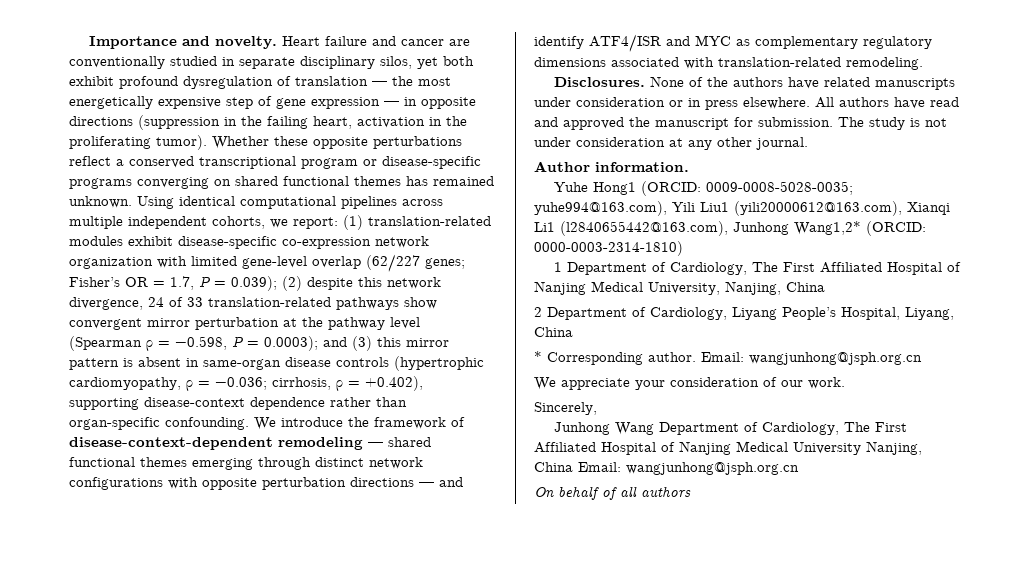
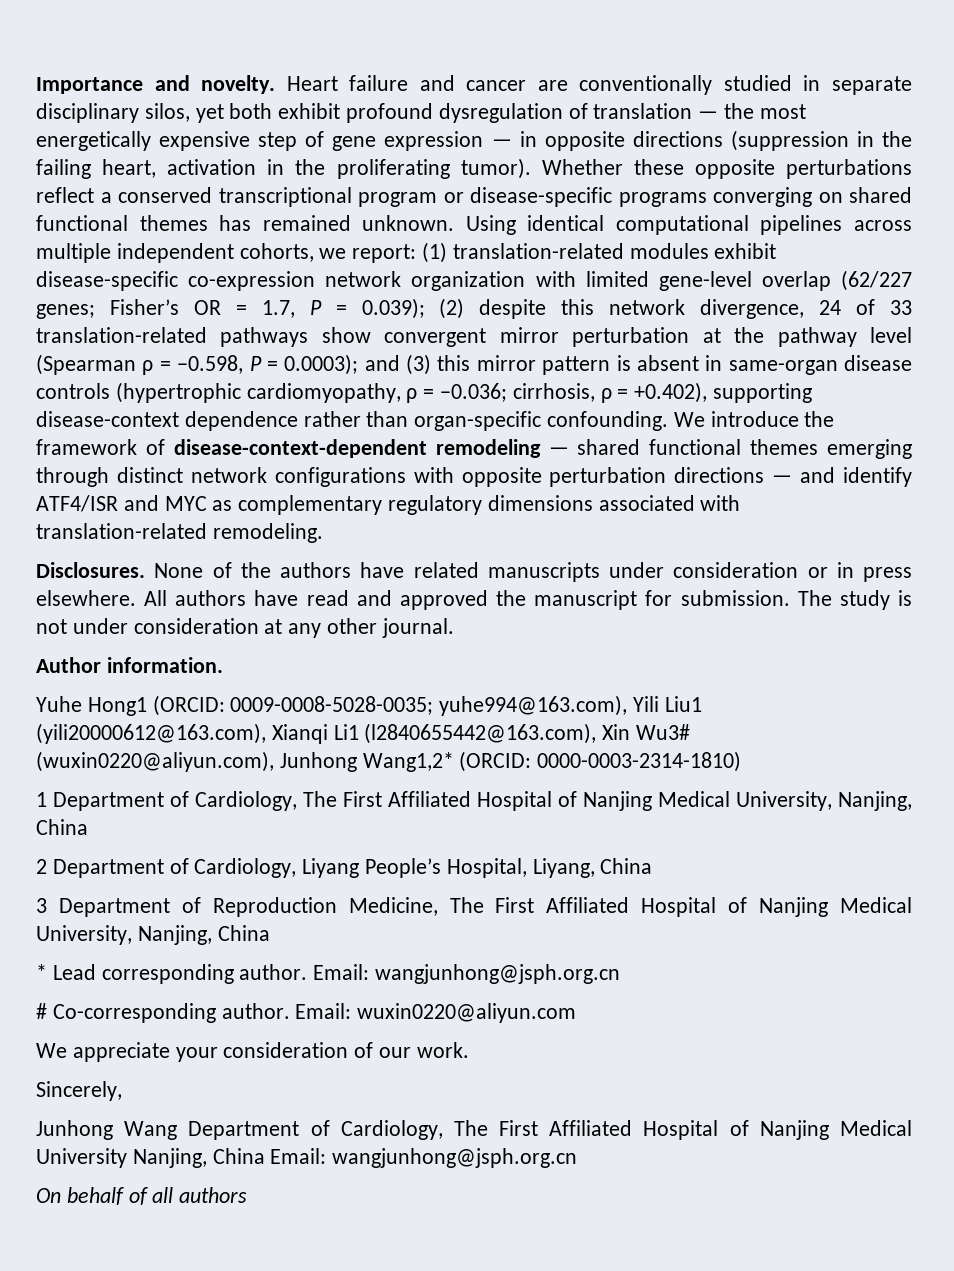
- Yuhe Hong1 (ORCID: 0009-0008-5028-0035; yuhe994@163.com), Yili Liu1 (yili20000612@163.com), Xianqi Li1 (l2840655442@163.com), Junhong Wang1,2* (ORCID: 0000-0003-2314-1810)
+ Yuhe Hong1 (ORCID: 0009-0008-5028-0035; yuhe994@163.com), Yili Liu1 (yili20000612@163.com), Xianqi Li1 (l2840655442@163.com), Xin Wu3# (wuxin0220@aliyun.com), Junhong Wang1,2* (ORCID: 0000-0003-2314-1810)
+ 3 Department of Reproduction Medicine, The First Affiliated Hospital of Nanjing Medical University, Nanjing, China
- * Corresponding author.
+ * Lead corresponding author.
+ # Co-corresponding author. Email: wuxin0220@aliyun.com

